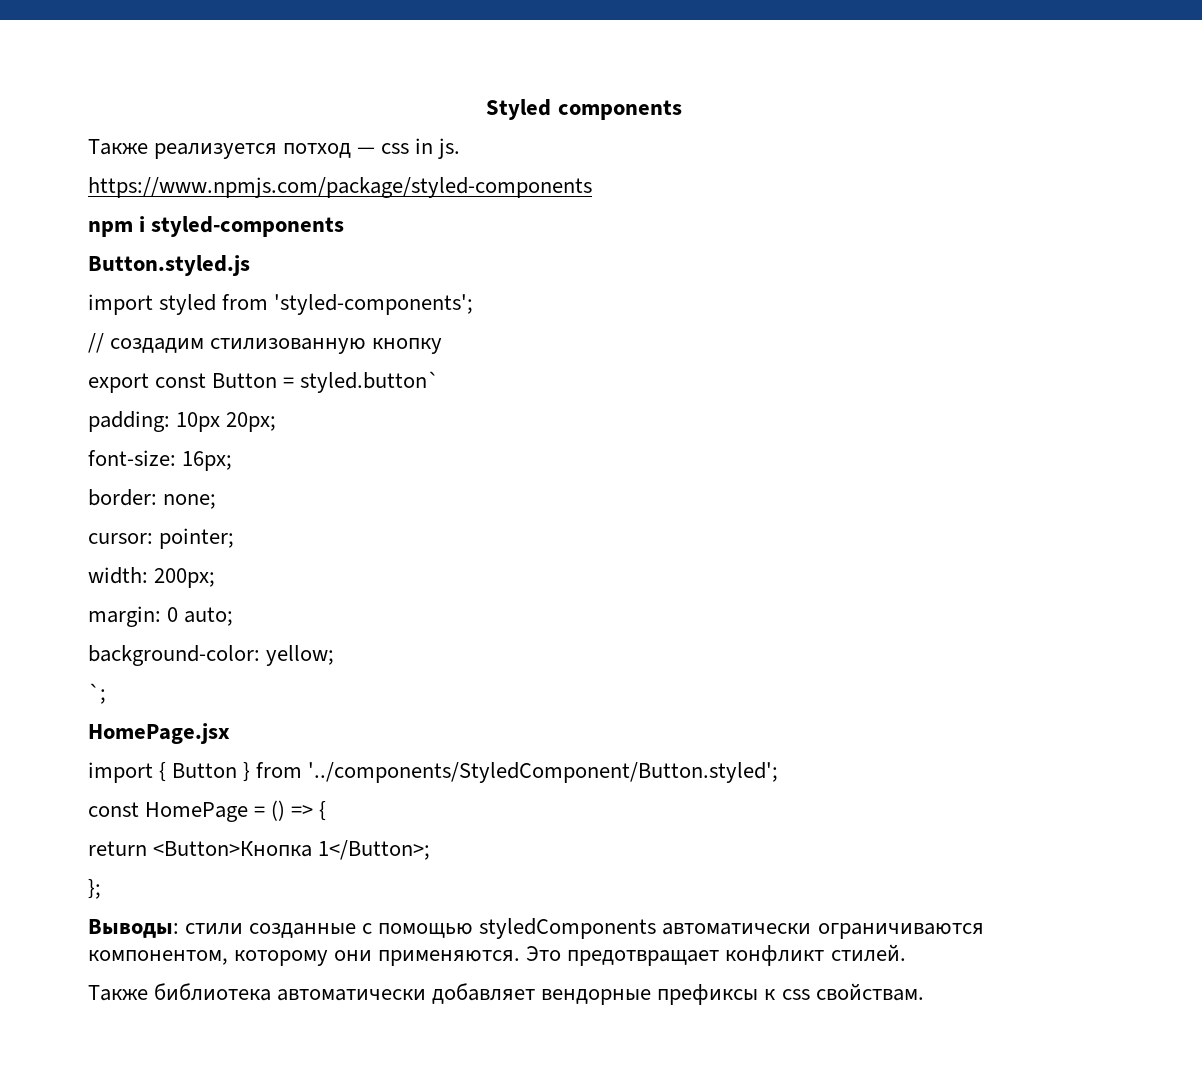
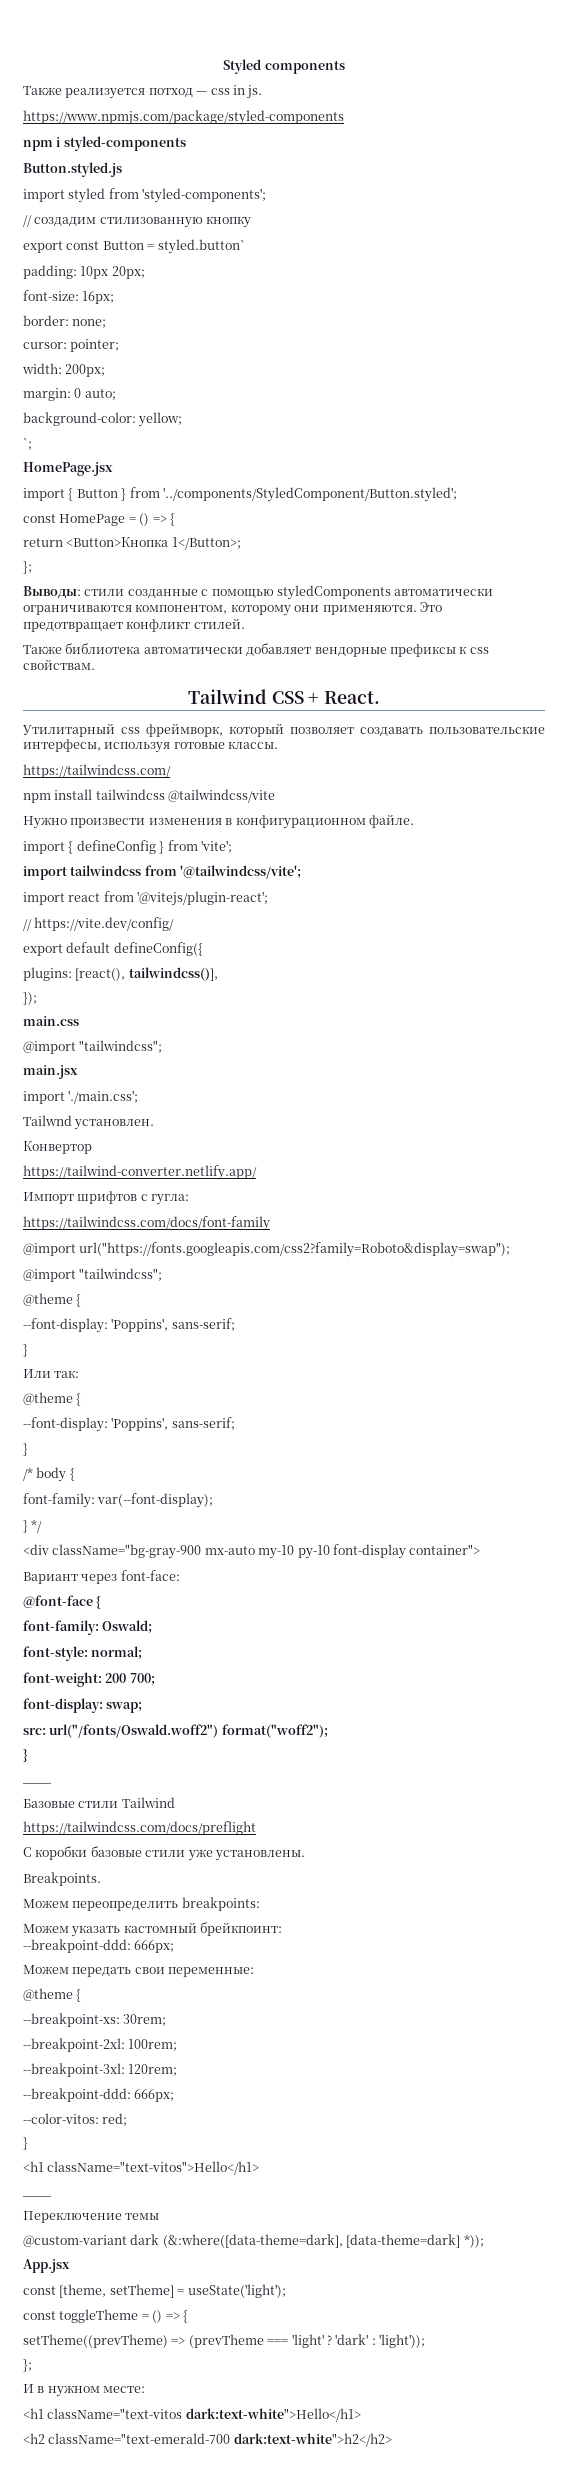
+ Tailwind CSS + React.
+ Утилитарный css фреймворк, который позволяет создавать пользовательские интерфесы, используя готовые классы.
+ https://tailwindcss.com/
+ npm install tailwindcss @tailwindcss/vite
+ Нужно произвести изменения в конфигурационном файле.
+ import { defineConfig } from 'vite';
+ import tailwindcss from '@tailwindcss/vite';
+ import react from '@vitejs/plugin-react';
+ // https://vite.dev/config/
+ export default defineConfig({
+ plugins: [react(), tailwindcss()],
+ });
+ main.css
+ @import "tailwindcss";
+ main.jsx
+ import './main.css';
+ Tailwnd установлен.
+ Конвертор
+ https://tailwind-converter.netlify.app/
+ Импорт шрифтов с гугла:
+ https://tailwindcss.com/docs/font-family
+ @import url("https://fonts.googleapis.com/css2?family=Roboto&display=swap");
+ @import "tailwindcss";
+ @theme {
+ --font-display: 'Poppins', sans-serif;
+ }
+ Или так:
+ @theme {
+ --font-display: 'Poppins', sans-serif;
+ }
+ /* body {
+ font-family: var(--font-display);
+ } */
+ <div className="bg-gray-900 mx-auto my-10 py-10 font-display container">
+ Вариант через font-face:
+ @font-face {
+ font-family: Oswald;
+ font-style: normal;
+ font-weight: 200 700;
+ font-display: swap;
+ src: url("/fonts/Oswald.woff2") format("woff2");
+ }
+ ____
+ Базовые стили Tailwind
+ https://tailwindcss.com/docs/preflight
+ С коробки базовые стили уже установлены.
+ Breakpoints.
+ Можем переопределить breakpoints:
+ Можем указать кастомный брейкпоинт:
+ --breakpoint-ddd: 666px;
+ Можем передать свои переменные:
+ @theme {
+ --breakpoint-xs: 30rem;
+ --breakpoint-2xl: 100rem;
+ --breakpoint-3xl: 120rem;
+ --breakpoint-ddd: 666px;
+ --color-vitos: red;
+ }
+ <h1 className="text-vitos">Hello</h1>
+ ____
+ Переключение темы
+ @custom-variant dark (&:where([data-theme=dark], [data-theme=dark] *));
+ App.jsx
+ const [theme, setTheme] = useState('light');
+ const toggleTheme = () => {
+ setTheme((prevTheme) => (prevTheme === 'light' ? 'dark' : 'light'));
+ };
+ И в нужном месте:
+ <h1 className="text-vitos dark:text-white">Hello</h1>
+ <h2 className="text-emerald-700 dark:text-white">h2</h2>

